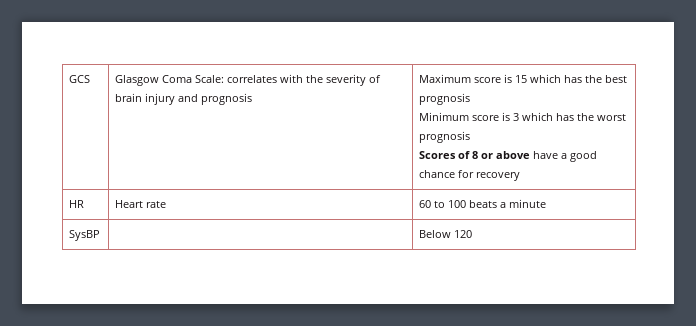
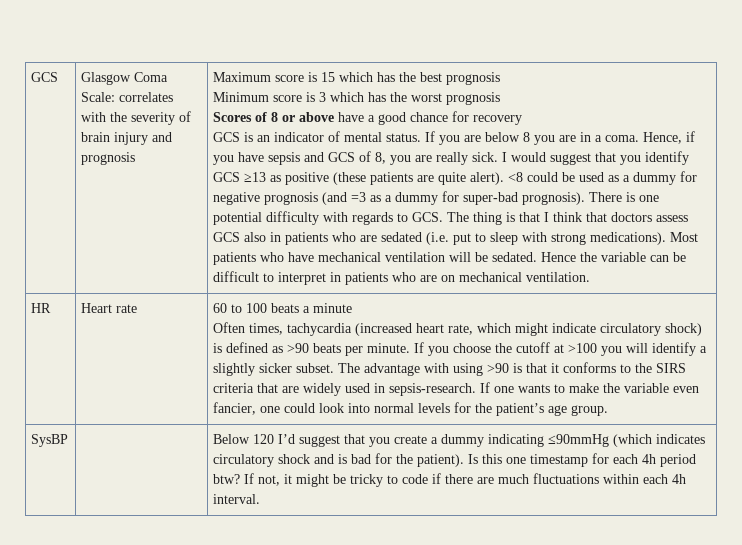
+ GCS is an indicator of mental status. If you are below 8 you are in a coma. Hence, if you have sepsis and GCS of 8, you are really sick. I would suggest that you identify GCS ≥13 as positive (these patients are quite alert). <8 could be used as a dummy for negative prognosis (and =3 as a dummy for super-bad prognosis). There is one potential difficulty with regards to GCS. The thing is that I think that doctors assess GCS also in patients who are sedated (i.e. put to sleep with strong medications). Most patients who have mechanical ventilation will be sedated. Hence the variable can be difficult to interpret in patients who are on mechanical ventilation.
- SysBP | | Below 120
+ Often times, tachycardia (increased heart rate, which might indicate circulatory shock) is defined as >90 beats per minute. If you choose the cutoff at >100 you will identify a slightly sicker subset. The advantage with using >90 is that it conforms to the SIRS criteria that are widely used in sepsis-research. If one wants to make the variable even fancier, one could look into normal levels for the patient’s age group.
+ SysBP | | Below 120 I’d suggest that you create a dummy indicating ≤90mmHg (which indicates circulatory shock and is bad for the patient). Is this one timestamp for each 4h period btw? If not, it might be tricky to code if there are much fluctuations within each 4h interval.

